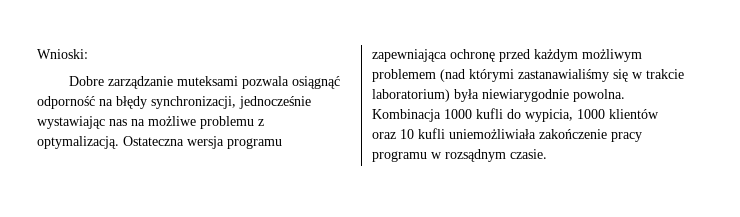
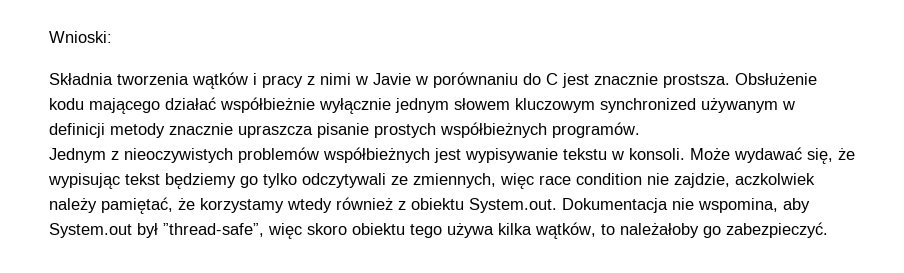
- Dobre zarządzanie muteksami pozwala osiągnąć odporność na błędy synchronizacji, jednocześnie wystawiając nas na możliwe problemu z optymalizacją. Ostateczna wersja programu zapewniająca ochronę przed każdym możliwym problemem (nad którymi zastanawialiśmy się w trakcie laboratorium) była niewiarygodnie powolna. Kombinacja 1000 kufli do wypicia, 1000 klientów oraz 10 kufli uniemożliwiała zakończenie pracy programu w rozsądnym czasie.
+ Składnia tworzenia wątków i pracy z nimi w Javie w porównaniu do C jest znacznie prostsza. Obsłużenie kodu mającego działać współbieżnie wyłącznie jednym słowem kluczowym synchronized używanym w definicji metody znacznie upraszcza pisanie prostych współbieżnych programów.
+ Jednym z nieoczywistych problemów współbieżnych jest wypisywanie tekstu w konsoli. Może wydawać się, że wypisując tekst będziemy go tylko odczytywali ze zmiennych, więc race condition nie zajdzie, aczkolwiek należy pamiętać, że korzystamy wtedy również z obiektu System.out. Dokumentacja nie wspomina, aby System.out był ”thread-safe”, więc skoro obiektu tego używa kilka wątków, to należałoby go zabezpieczyć.

